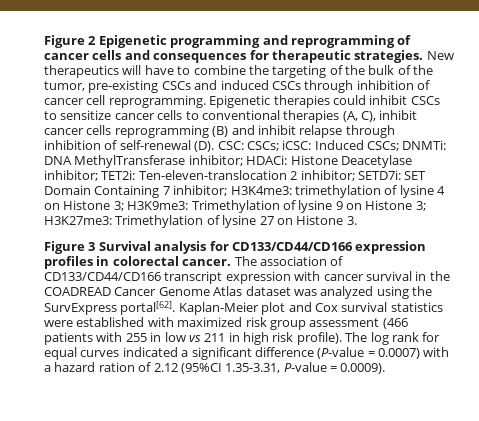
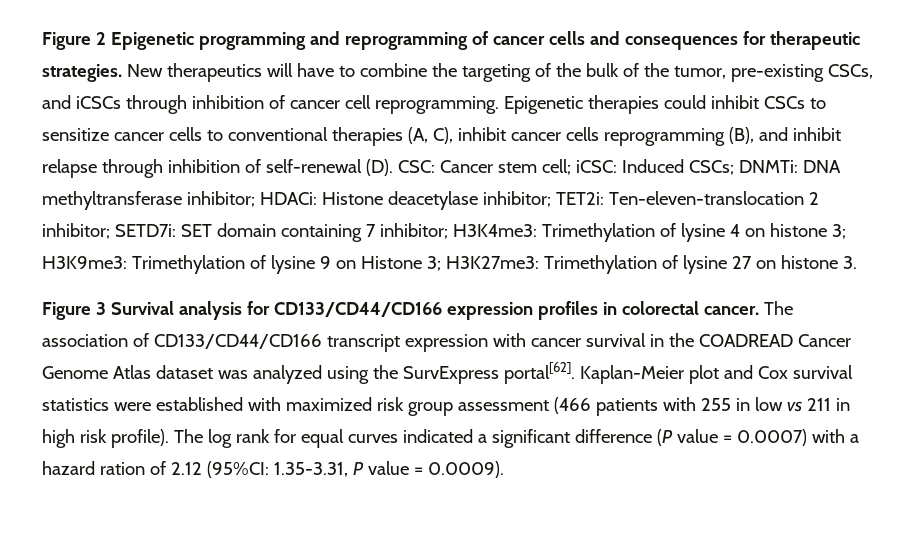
- New therapeutics will have to combine the targeting of the bulk of the tumor, pre-existing CSCs and induced CSCs through inhibition of cancer cell reprogramming.
+ New therapeutics will have to combine the targeting of the bulk of the tumor, pre-existing CSCs, and iCSCs through inhibition of cancer cell reprogramming.
- Epigenetic therapies could inhibit CSCs to sensitize cancer cells to conventional therapies (A, C), inhibit cancer cells reprogramming (B) and inhibit relapse through inhibition of self-renewal (D). CSC: CSCs;
+ Epigenetic therapies could inhibit CSCs to sensitize cancer cells to conventional therapies (A, C), inhibit cancer cells reprogramming (B), and inhibit relapse through inhibition of self-renewal (D). CSC: Cancer stem cell;
- DNA MethylTransferase inhibitor;
+ DNA methyltransferase inhibitor;
- Histone Deacetylase inhibitor;
+ Histone deacetylase inhibitor;
- SET Domain Containing 7 inhibitor;
+ SET domain containing 7 inhibitor;
- trimethylation of lysine 4 on Histone 3;
+ Trimethylation of lysine 4 on histone 3;
- Trimethylation of lysine 27 on Histone 3.
+ Trimethylation of lysine 27 on histone 3.
- The log rank for equal curves indicated a significant difference (P-value = 0.0007) with a hazard ration of 2.12 (95%CI 1.35-3.31, P-value = 0.0009).
+ The log rank for equal curves indicated a significant difference (P value = 0.0007) with a hazard ration of 2.12 (95%CI: 1.35-3.31, P value = 0.0009).

